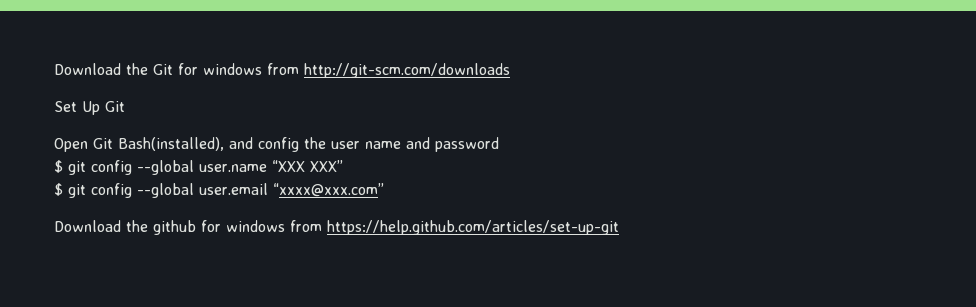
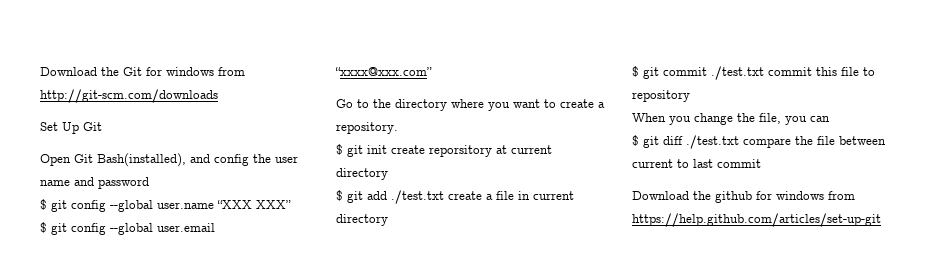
+ Go to the directory where you want to create a repository.
+ $ git init create reporsitory at current directory
+ $ git add ./test.txt create a file in current directory
+ $ git commit ./test.txt commit this file to repository
+ When you change the file, you can
+ $ git diff ./test.txt compare the file between current to last commit

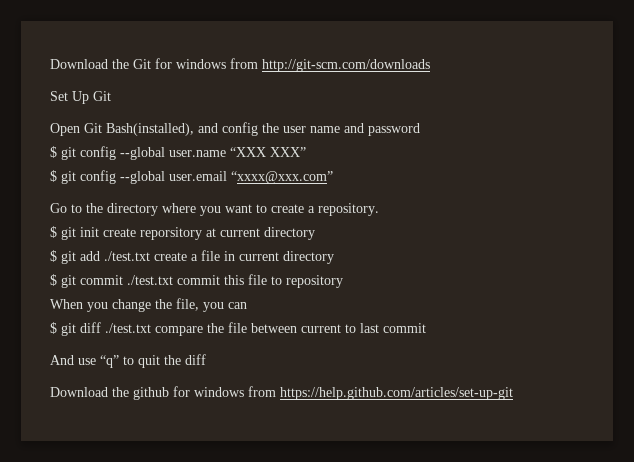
+ And use “q” to quit the diff

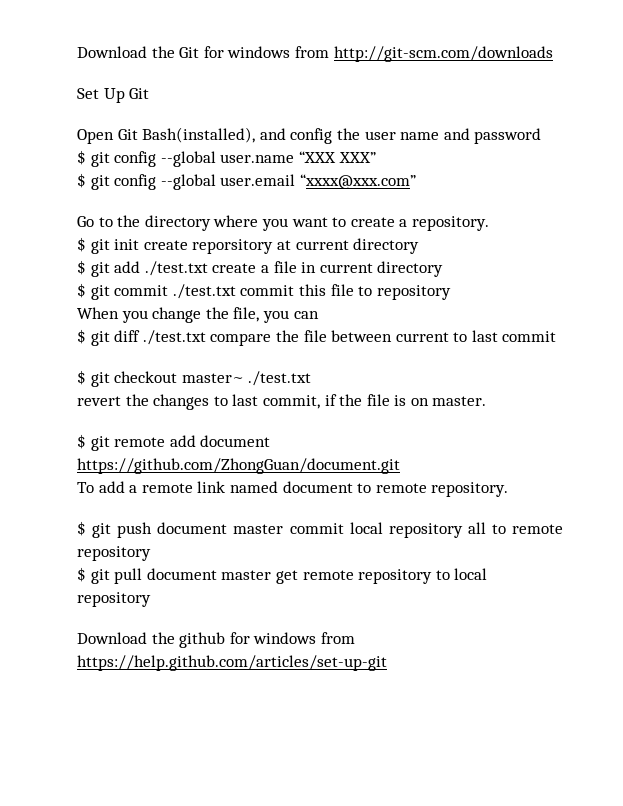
- And use “q” to quit the diff
+ $ git checkout master~ ./test.txt
+ revert the changes to last commit, if the file is on master.
+ $ git remote add document https://github.com/ZhongGuan/document.git
+ To add a remote link named document to remote repository.
+ $ git push document master commit local repository all to remote repository
+ $ git pull document master get remote repository to local repository

